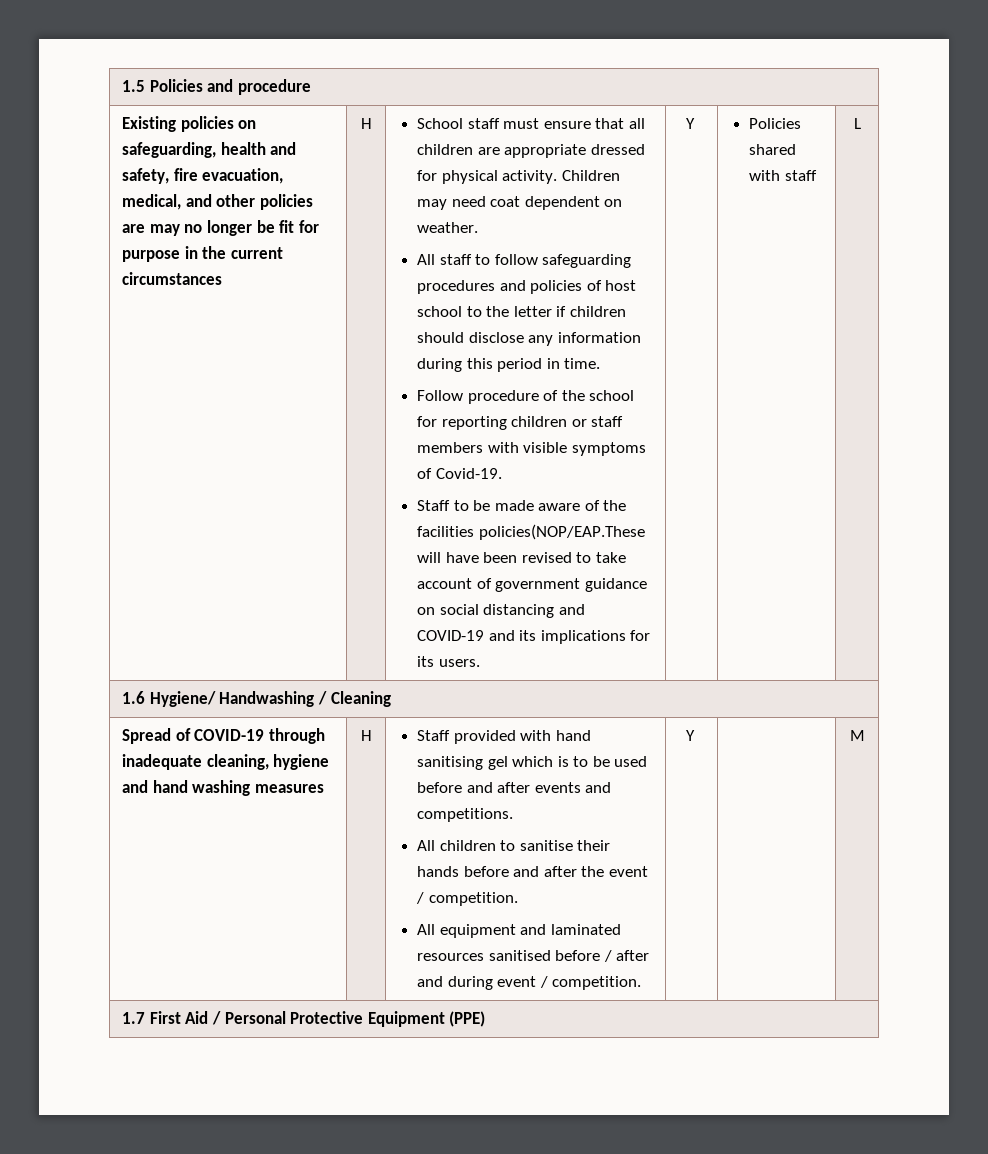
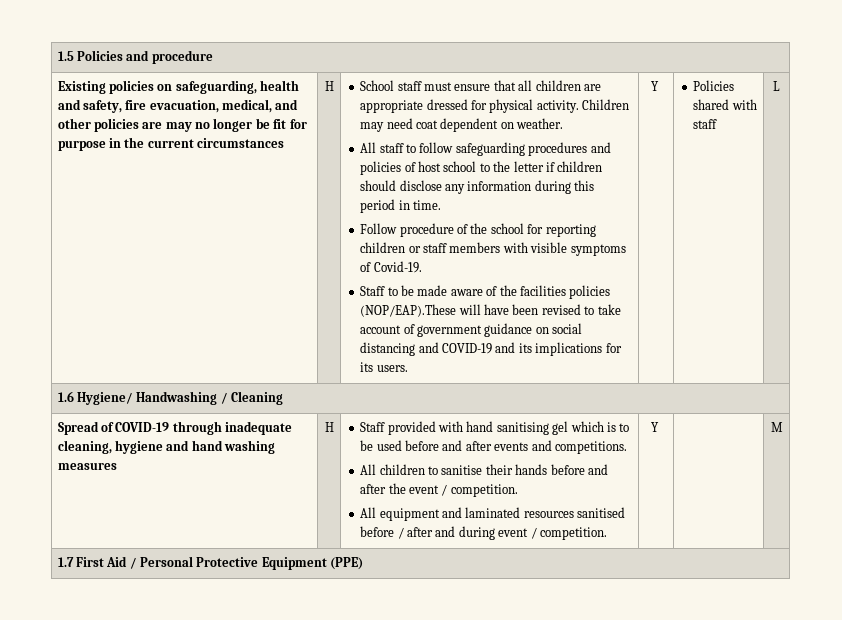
- Staff to be made aware of the facilities policies(NOP/EAP.These will have been revised to take account of government guidance on social distancing and COVID-19 and its implications for its users.
+ Staff to be made aware of the facilities policies (NOP/EAP).These will have been revised to take account of government guidance on social distancing and COVID-19 and its implications for its users.

